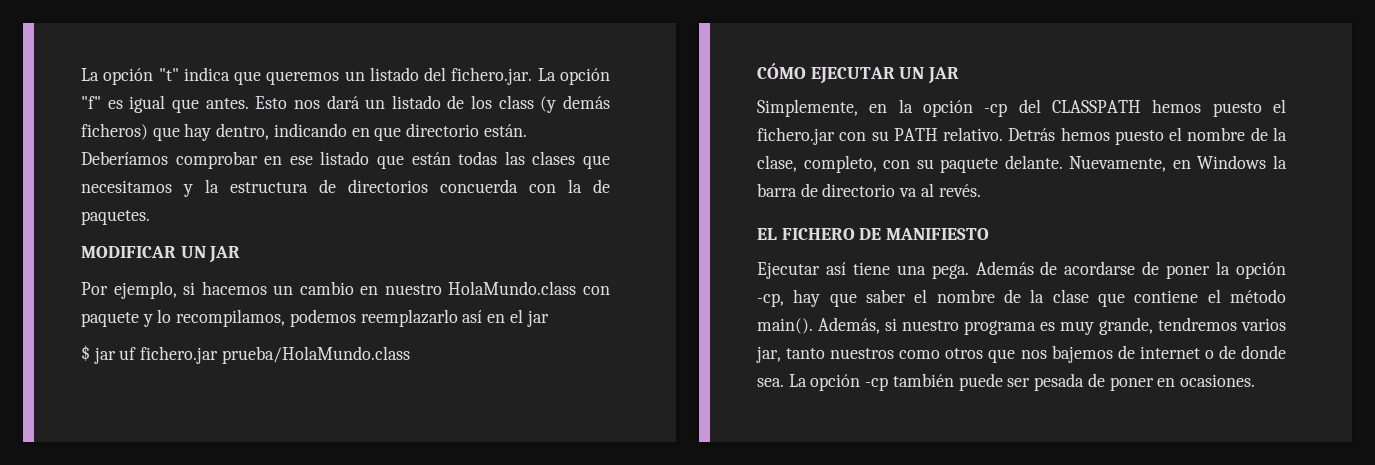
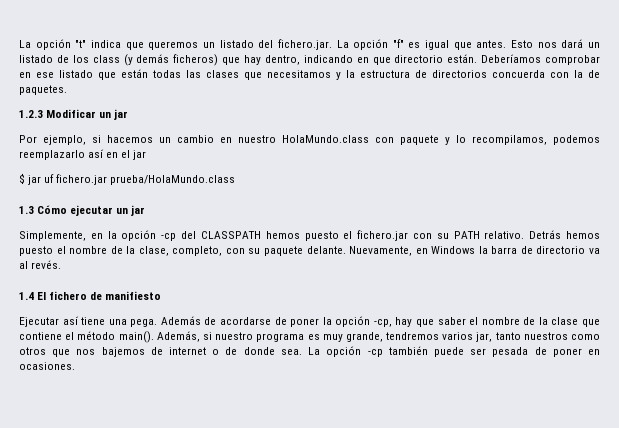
- MODIFICAR UN JAR
+ 1.2.3 Modificar un jar
- CÓMO EJECUTAR UN JAR
+ 1.3 Cómo ejecutar un jar
- EL FICHERO DE MANIFIESTO
+ 1.4 El fichero de manifiesto

